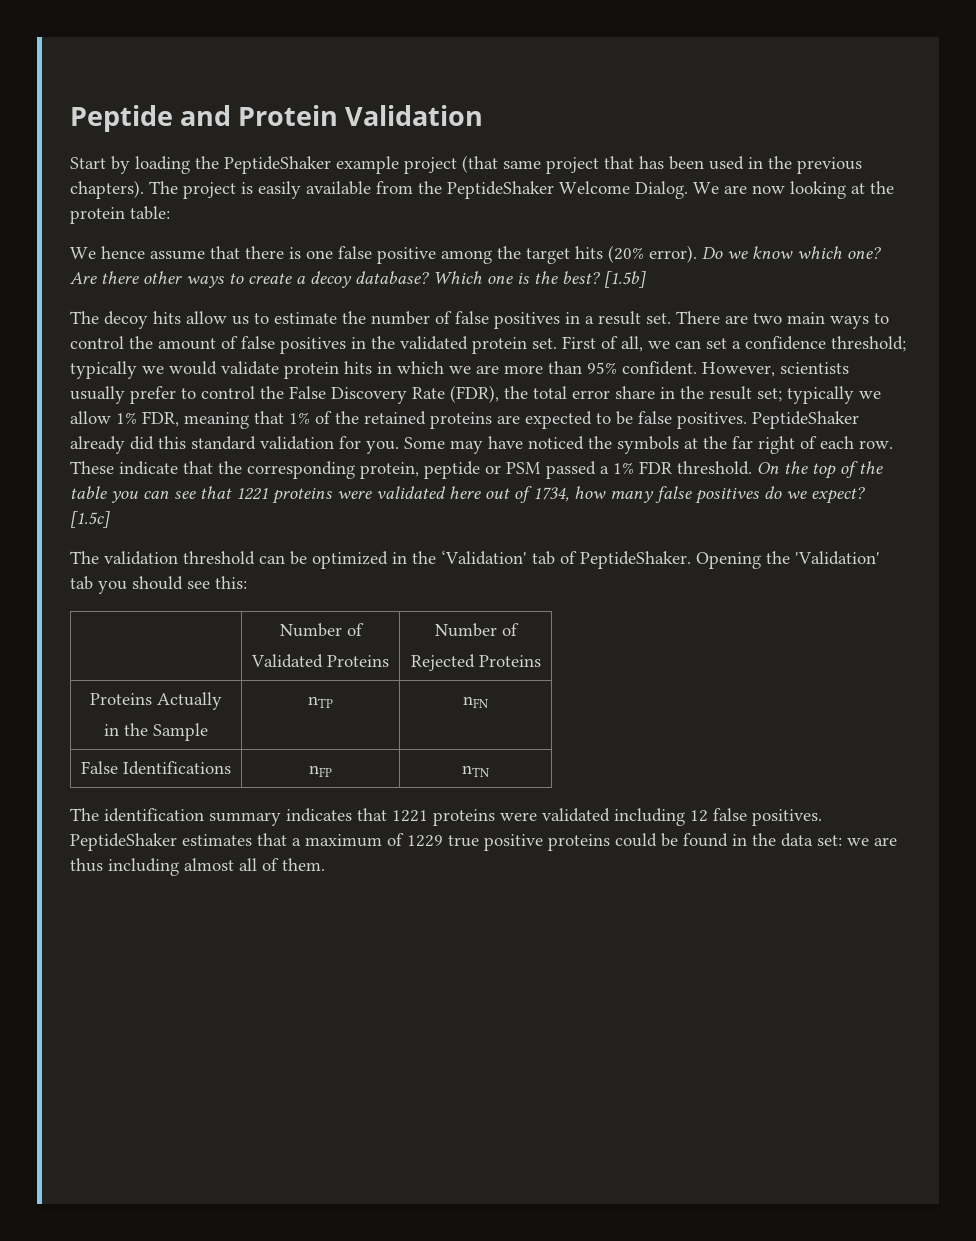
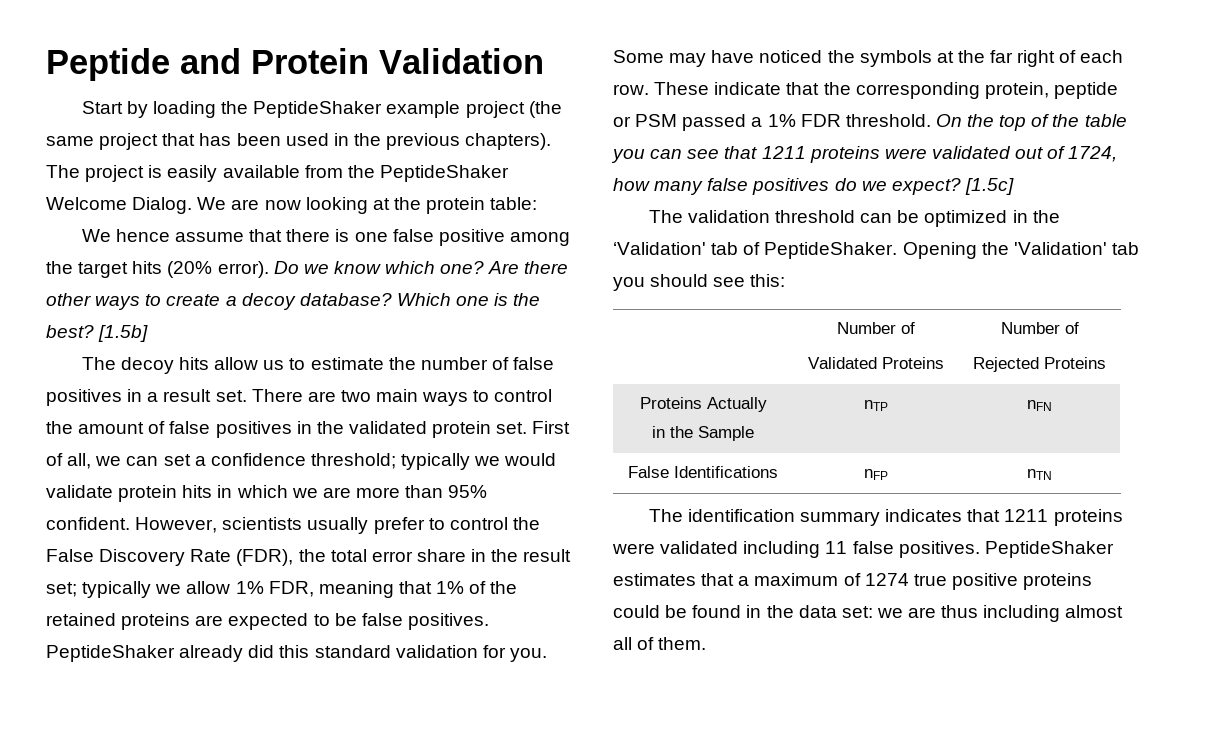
- Start by loading the PeptideShaker example project (that same project that has been used in the previous chapters).
+ Start by loading the PeptideShaker example project (the same project that has been used in the previous chapters).
- On the top of the table you can see that 1221 proteins were validated here out of 1734, how many false positives do we expect?
+ On the top of the table you can see that 1211 proteins were validated out of 1724, how many false positives do we expect?
- The identification summary indicates that 1221 proteins were validated including 12 false positives.
+ The identification summary indicates that 1211 proteins were validated including 11 false positives.
- PeptideShaker estimates that a maximum of 1229 true positive proteins could be found in the data set: we are thus including almost all of them.
+ PeptideShaker estimates that a maximum of 1274 true positive proteins could be found in the data set: we are thus including almost all of them.

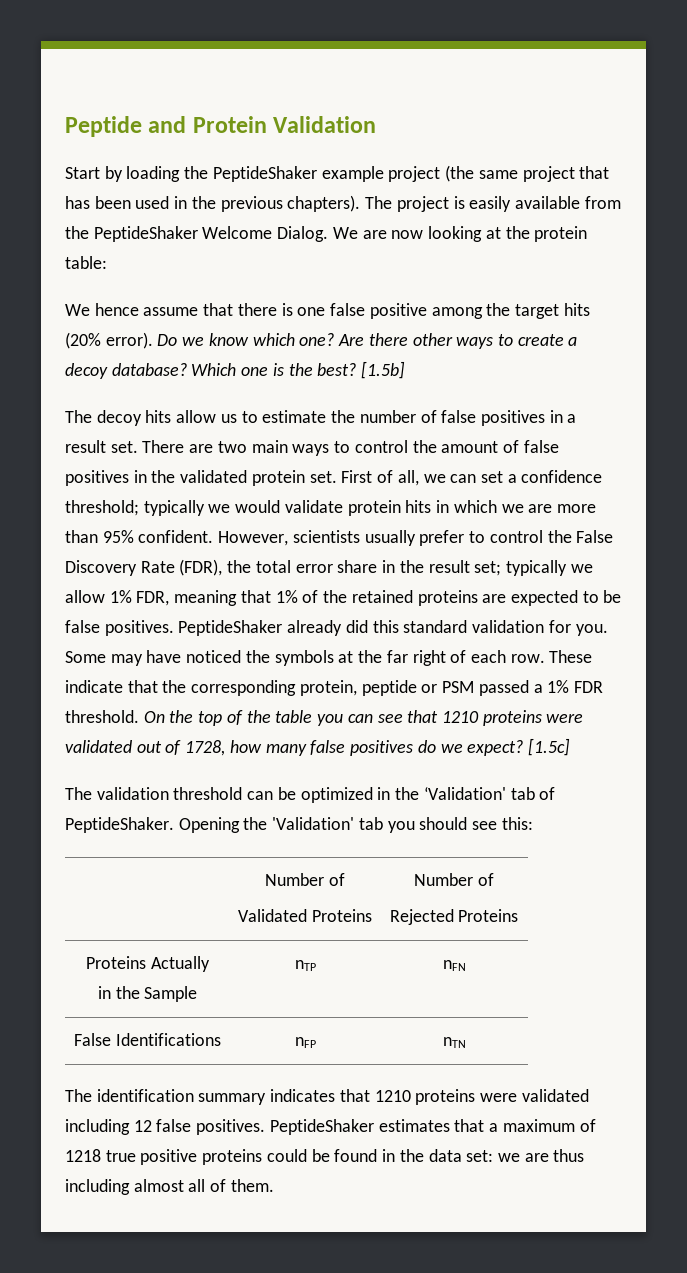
- On the top of the table you can see that 1211 proteins were validated out of 1724, how many false positives do we expect?
+ On the top of the table you can see that 1210 proteins were validated out of 1728, how many false positives do we expect?
- The identification summary indicates that 1211 proteins were validated including 11 false positives.
+ The identification summary indicates that 1210 proteins were validated including 12 false positives.
- PeptideShaker estimates that a maximum of 1274 true positive proteins could be found in the data set: we are thus including almost all of them.
+ PeptideShaker estimates that a maximum of 1218 true positive proteins could be found in the data set: we are thus including almost all of them.

